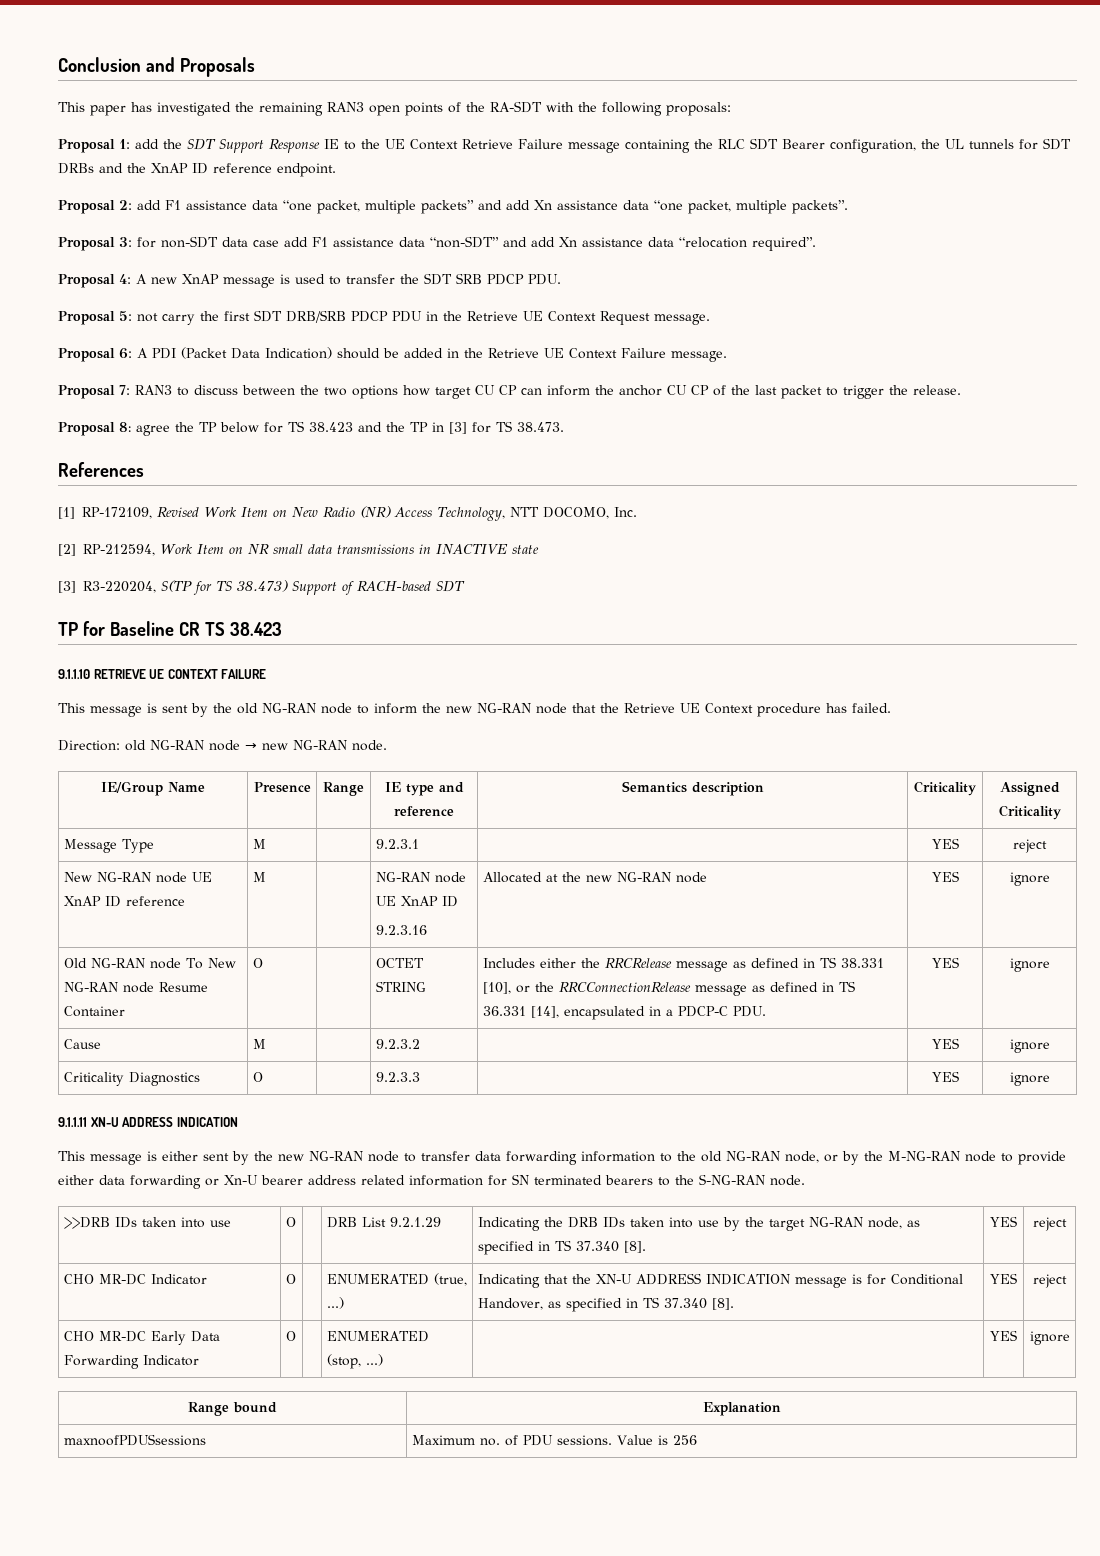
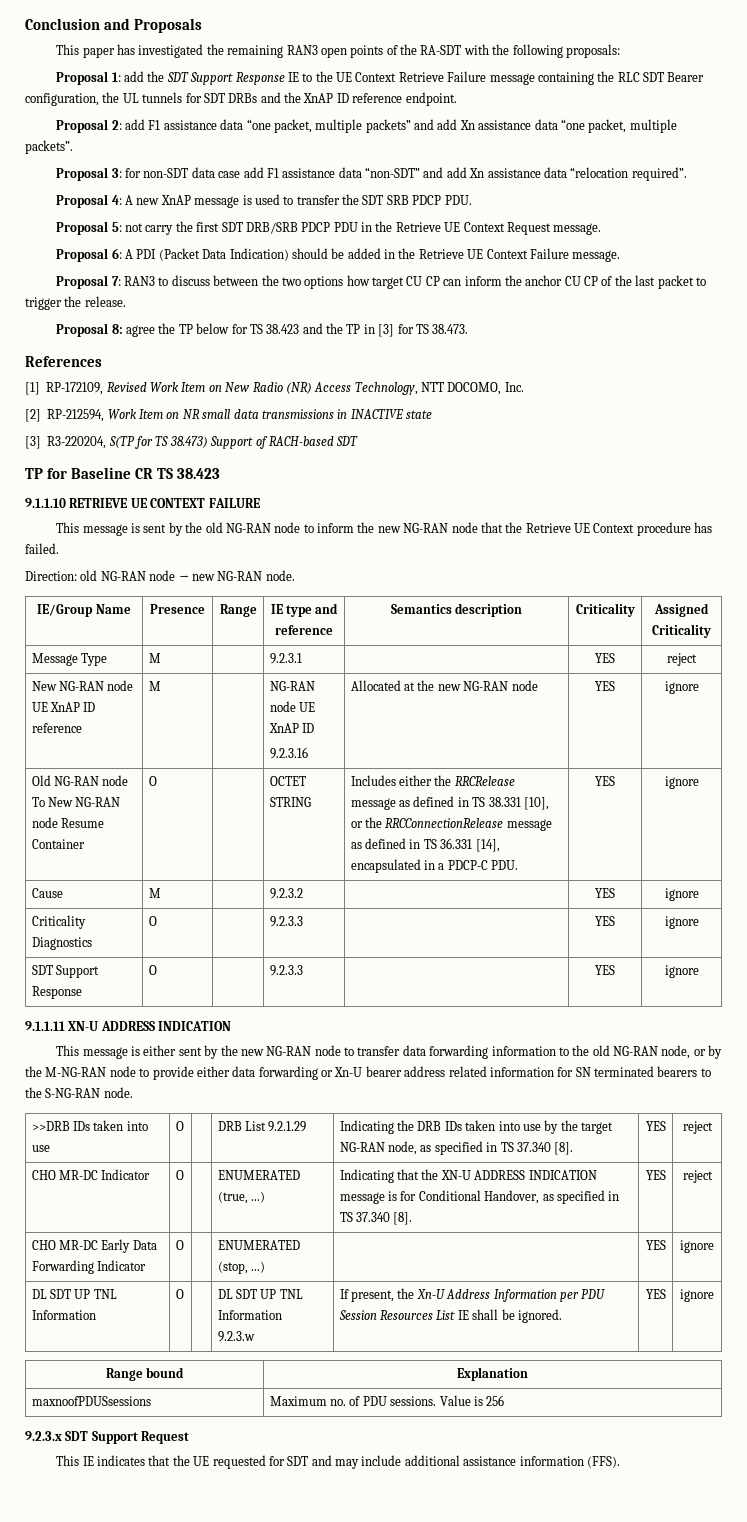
+ SDT Support Response | O | | 9.2.3.3 | | YES | ignore
+ DL SDT UP TNL Information | O | | DL SDT UP TNL Information
+ 9.2.3.w | If present, the Xn-U Address Information per PDU Session Resources List IE shall be ignored. | YES | ignore
+ 9.2.3.x SDT Support Request
+ This IE indicates that the UE requested for SDT and may include additional assistance information (FFS).

